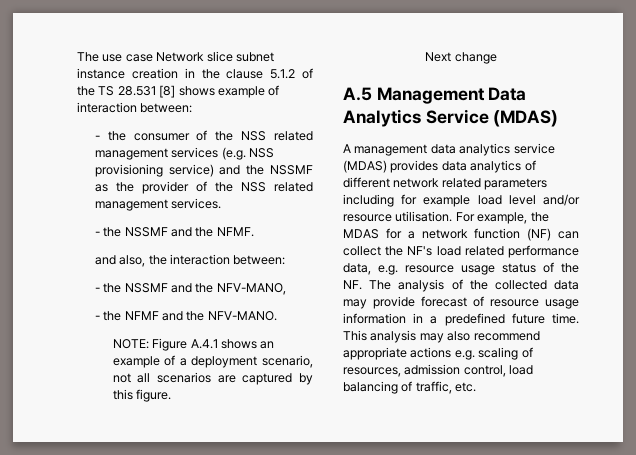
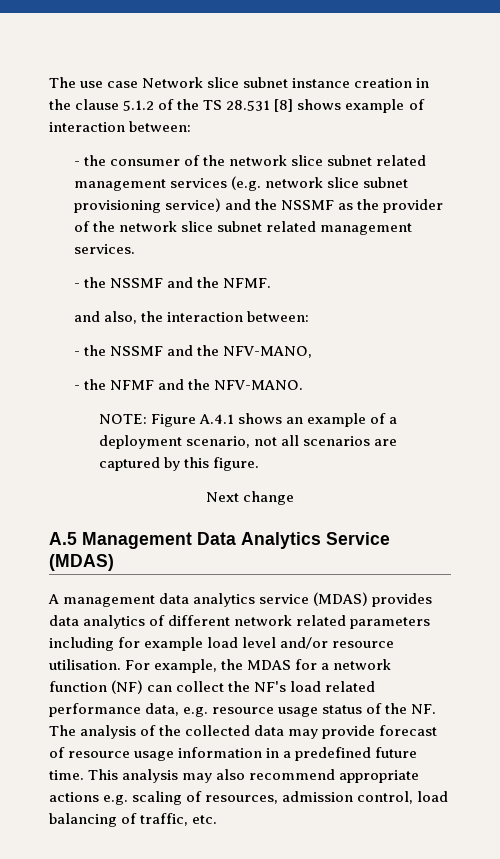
- - the consumer of the NSS related management services (e.g. NSS provisioning service) and the NSSMF as the provider of the NSS related management services.
+ - the consumer of the network slice subnet related management services (e.g. network slice subnet provisioning service) and the NSSMF as the provider of the network slice subnet related management services.

